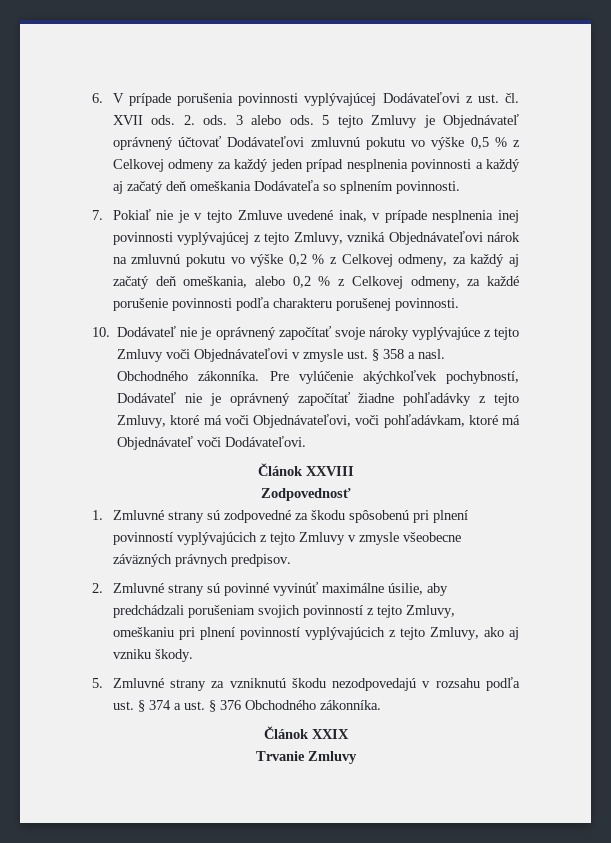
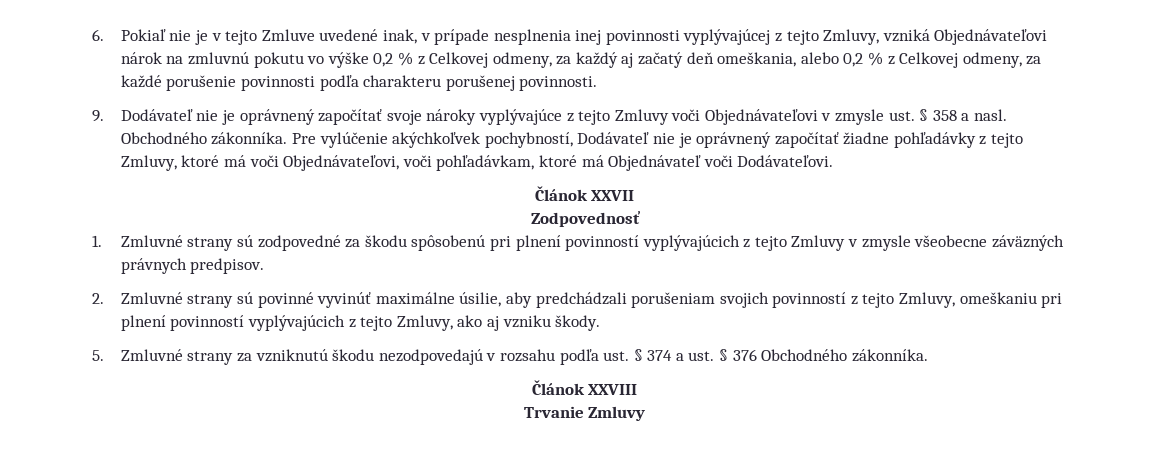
- 6. V prípade porušenia povinnosti vyplývajúcej Dodávateľovi z ust. čl. XVII ods. 2. ods. 3 alebo ods. 5 tejto Zmluvy je Objednávateľ oprávnený účtovať Dodávateľovi zmluvnú pokutu vo výške 0,5 % z Celkovej odmeny za každý jeden prípad nesplnenia povinnosti a každý aj začatý deň omeškania Dodávateľa so splnením povinnosti.
- 7. Pokiaľ nie je v tejto Zmluve uvedené inak, v prípade nesplnenia inej povinnosti vyplývajúcej z tejto Zmluvy, vzniká Objednávateľovi nárok na zmluvnú pokutu vo výške 0,2 % z Celkovej odmeny, za každý aj začatý deň omeškania, alebo 0,2 % z Celkovej odmeny, za každé porušenie povinnosti podľa charakteru porušenej povinnosti.
+ 6. Pokiaľ nie je v tejto Zmluve uvedené inak, v prípade nesplnenia inej povinnosti vyplývajúcej z tejto Zmluvy, vzniká Objednávateľovi nárok na zmluvnú pokutu vo výške 0,2 % z Celkovej odmeny, za každý aj začatý deň omeškania, alebo 0,2 % z Celkovej odmeny, za každé porušenie povinnosti podľa charakteru porušenej povinnosti.
- 10. Dodávateľ nie je oprávnený započítať svoje nároky vyplývajúce z tejto Zmluvy voči Objednávateľovi v zmysle ust. § 358 a nasl.
+ 9. Dodávateľ nie je oprávnený započítať svoje nároky vyplývajúce z tejto Zmluvy voči Objednávateľovi v zmysle ust. § 358 a nasl.
- Článok XXVIII
+ Článok XXVII
- Článok XXIX
+ Článok XXVIII

